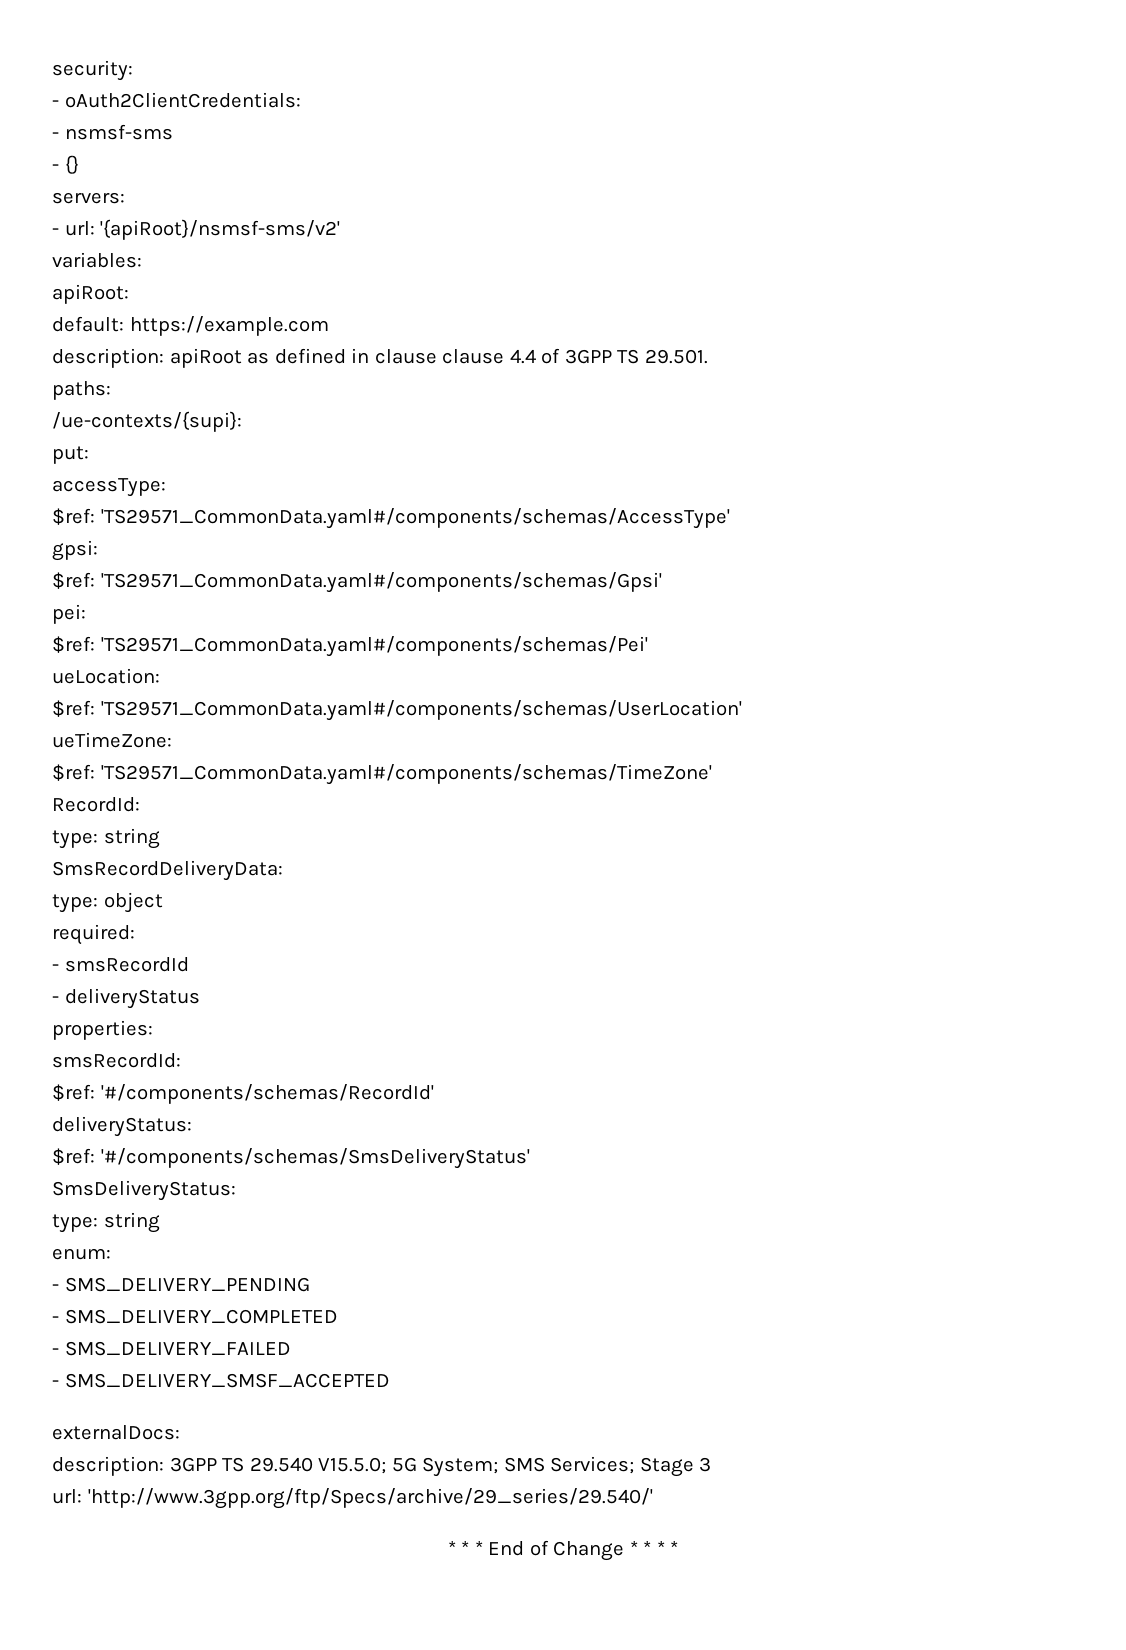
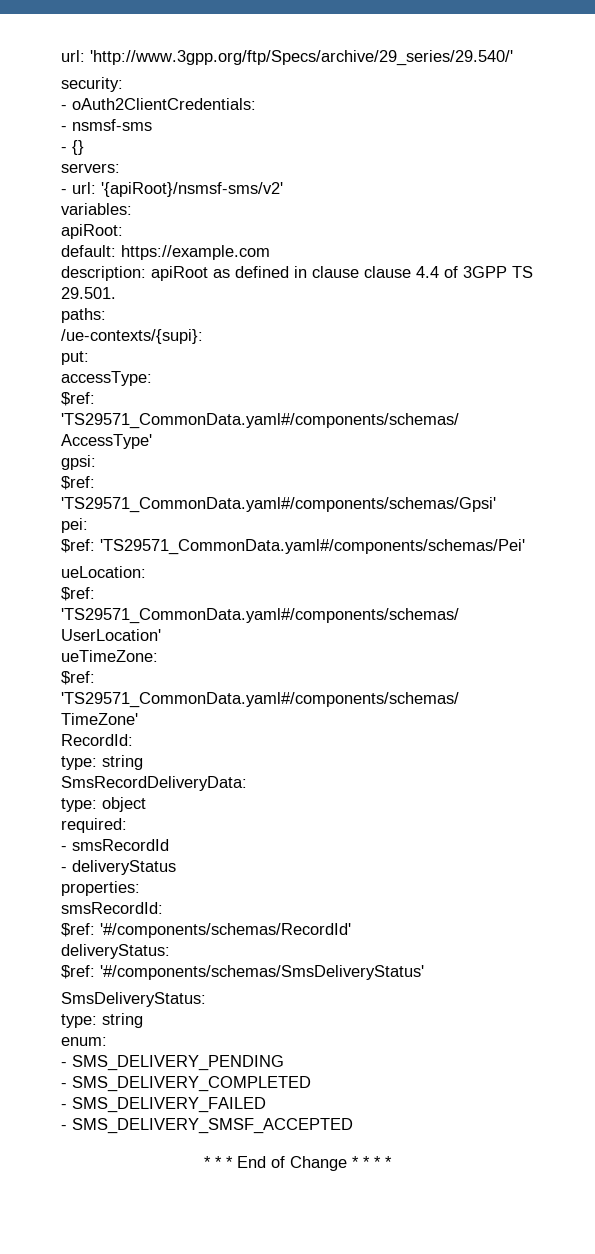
+ url: 'http://www.3gpp.org/ftp/Specs/archive/29_series/29.540/'
- externalDocs:
- description: 3GPP TS 29.540 V15.5.0; 5G System; SMS Services; Stage 3
- url: 'http://www.3gpp.org/ftp/Specs/archive/29_series/29.540/'

